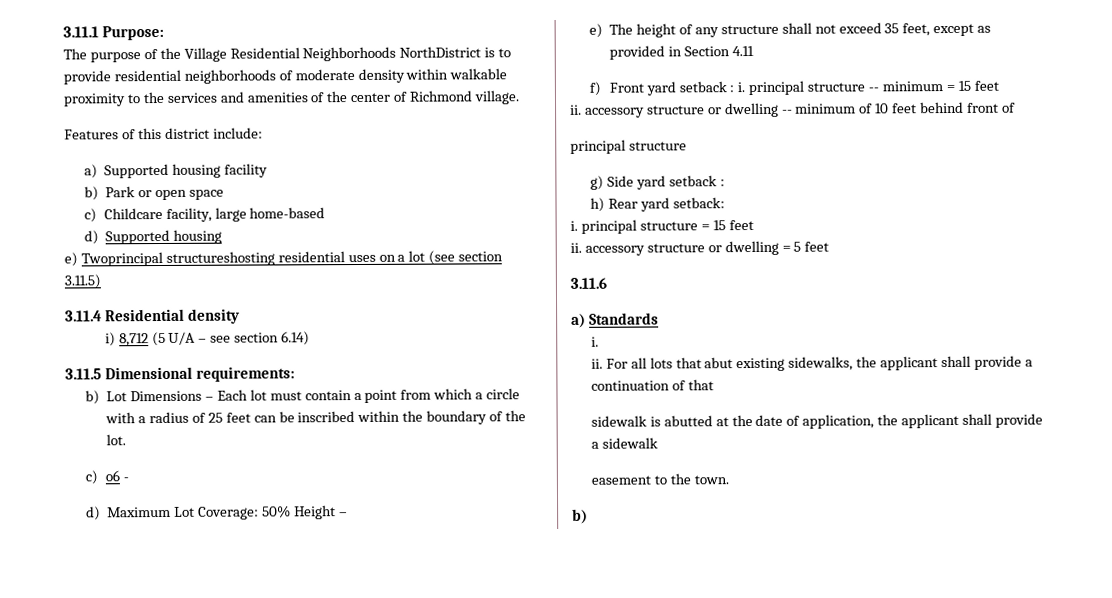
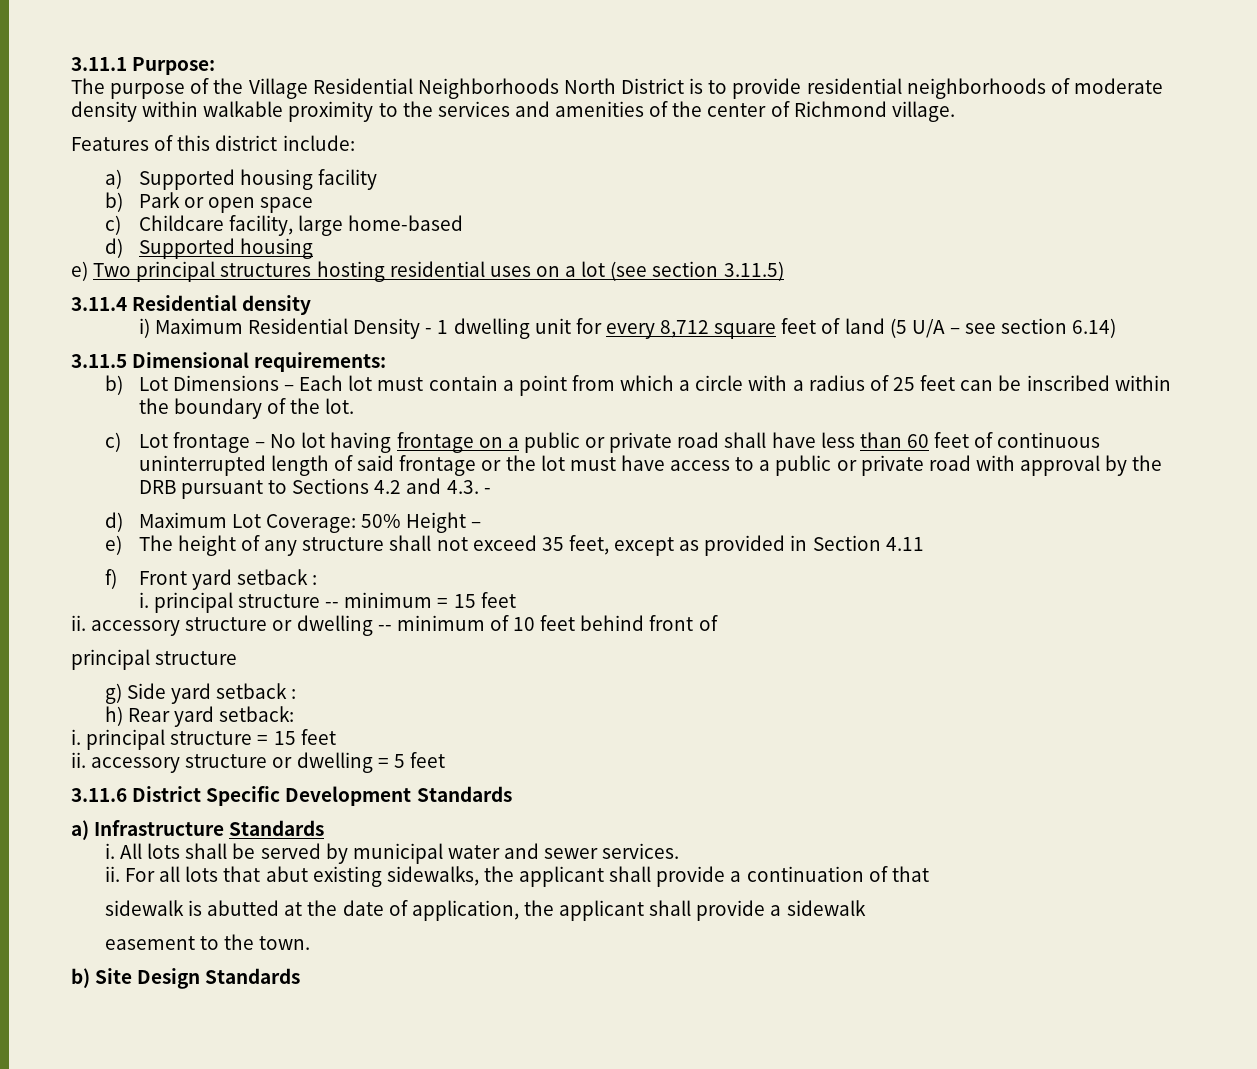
- The purpose of the Village Residential Neighborhoods NorthDistrict is to provide residential neighborhoods of moderate density within walkable proximity to the services and amenities of the center of Richmond village.
+ The purpose of the Village Residential Neighborhoods North District is to provide residential neighborhoods of moderate density within walkable proximity to the services and amenities of the center of Richmond village.
- e) Twoprincipal structureshosting residential uses on a lot (see section 3.11.5)
+ e) Two principal structures hosting residential uses on a lot (see section 3.11.5)
- i) 8,712 (5 U/A – see section 6.14)
+ i) Maximum Residential Density - 1 dwelling unit for every 8,712 square feet of land (5 U/A – see section 6.14)
- c) o6 -
+ c) Lot frontage – No lot having frontage on a public or private road shall have less than 60 feet of continuous uninterrupted length of said frontage or the lot must have access to a public or private road with approval by the DRB pursuant to Sections 4.2 and 4.3. -
- f) Front yard setback : i. principal structure -- minimum = 15 feet
+ f) Front yard setback :
+ i. principal structure -- minimum = 15 feet
- 3.11.6
- a) Standards
+ 3.11.6 District Specific Development Standards
+ a) Infrastructure Standards
+ All lots shall be served by municipal water and sewer services.
  easement to the town.
- b)
+ b) Site Design Standards

